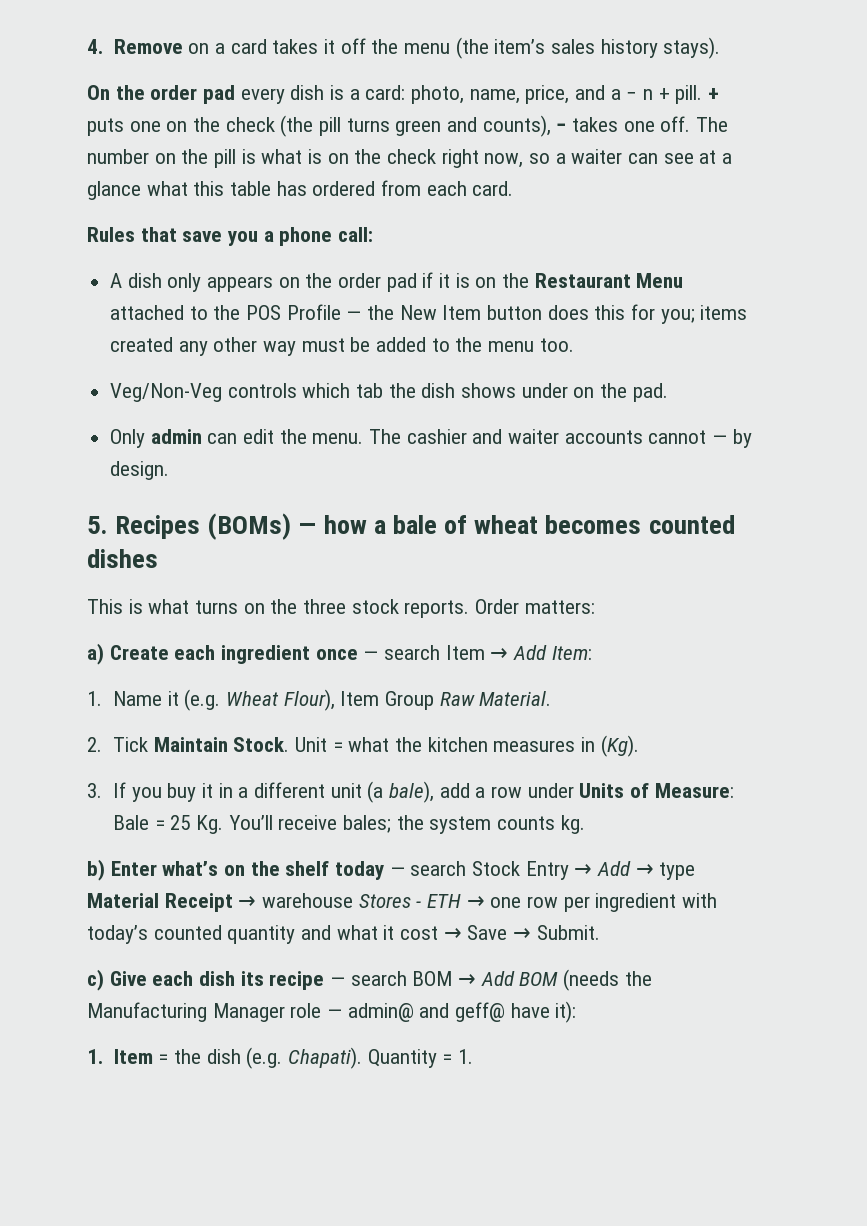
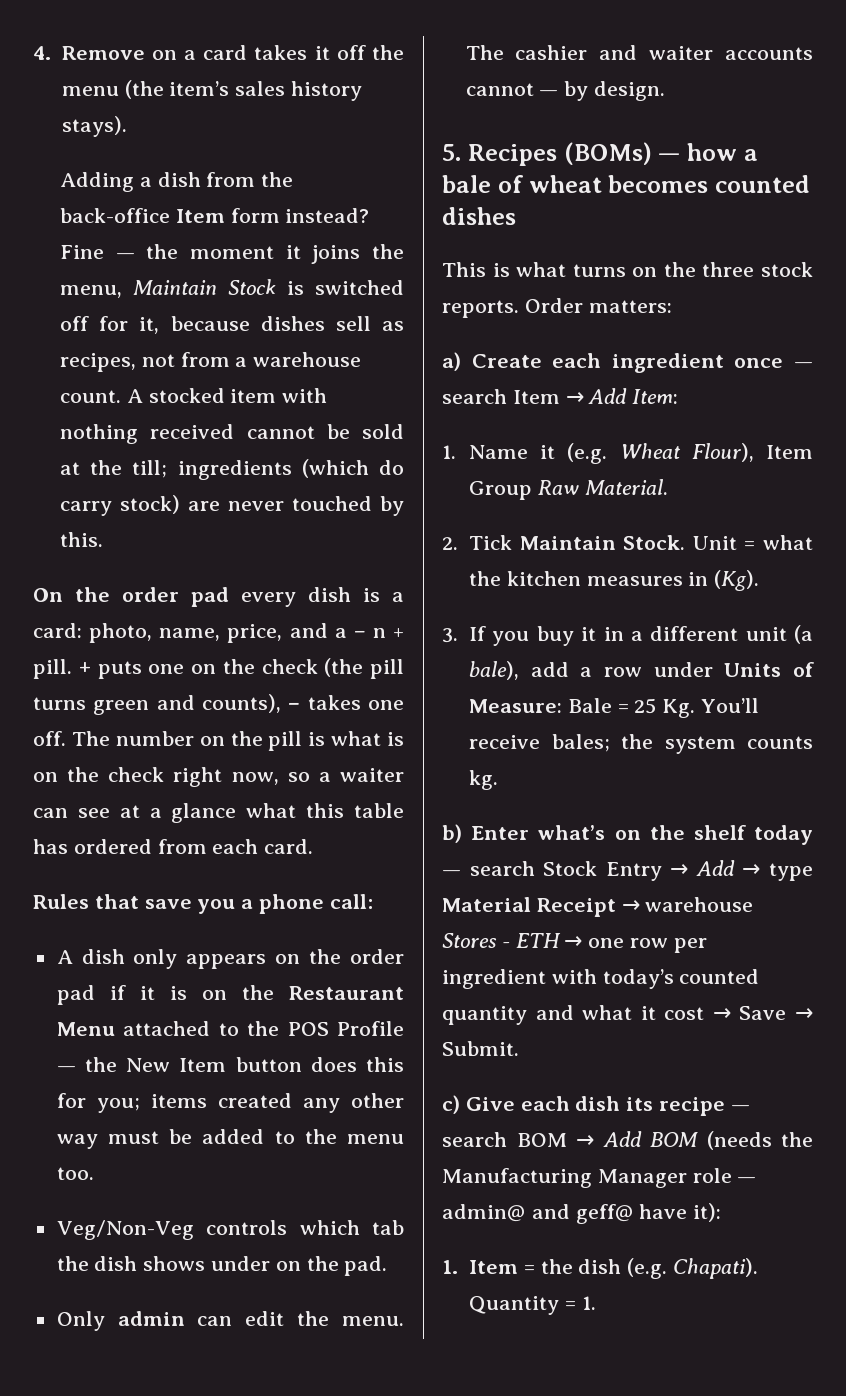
+ Adding a dish from the back-office Item form instead? Fine — the moment it joins the menu, Maintain Stock is switched off for it, because dishes sell as recipes, not from a warehouse count. A stocked item with nothing received cannot be sold at the till; ingredients (which do carry stock) are never touched by this.

